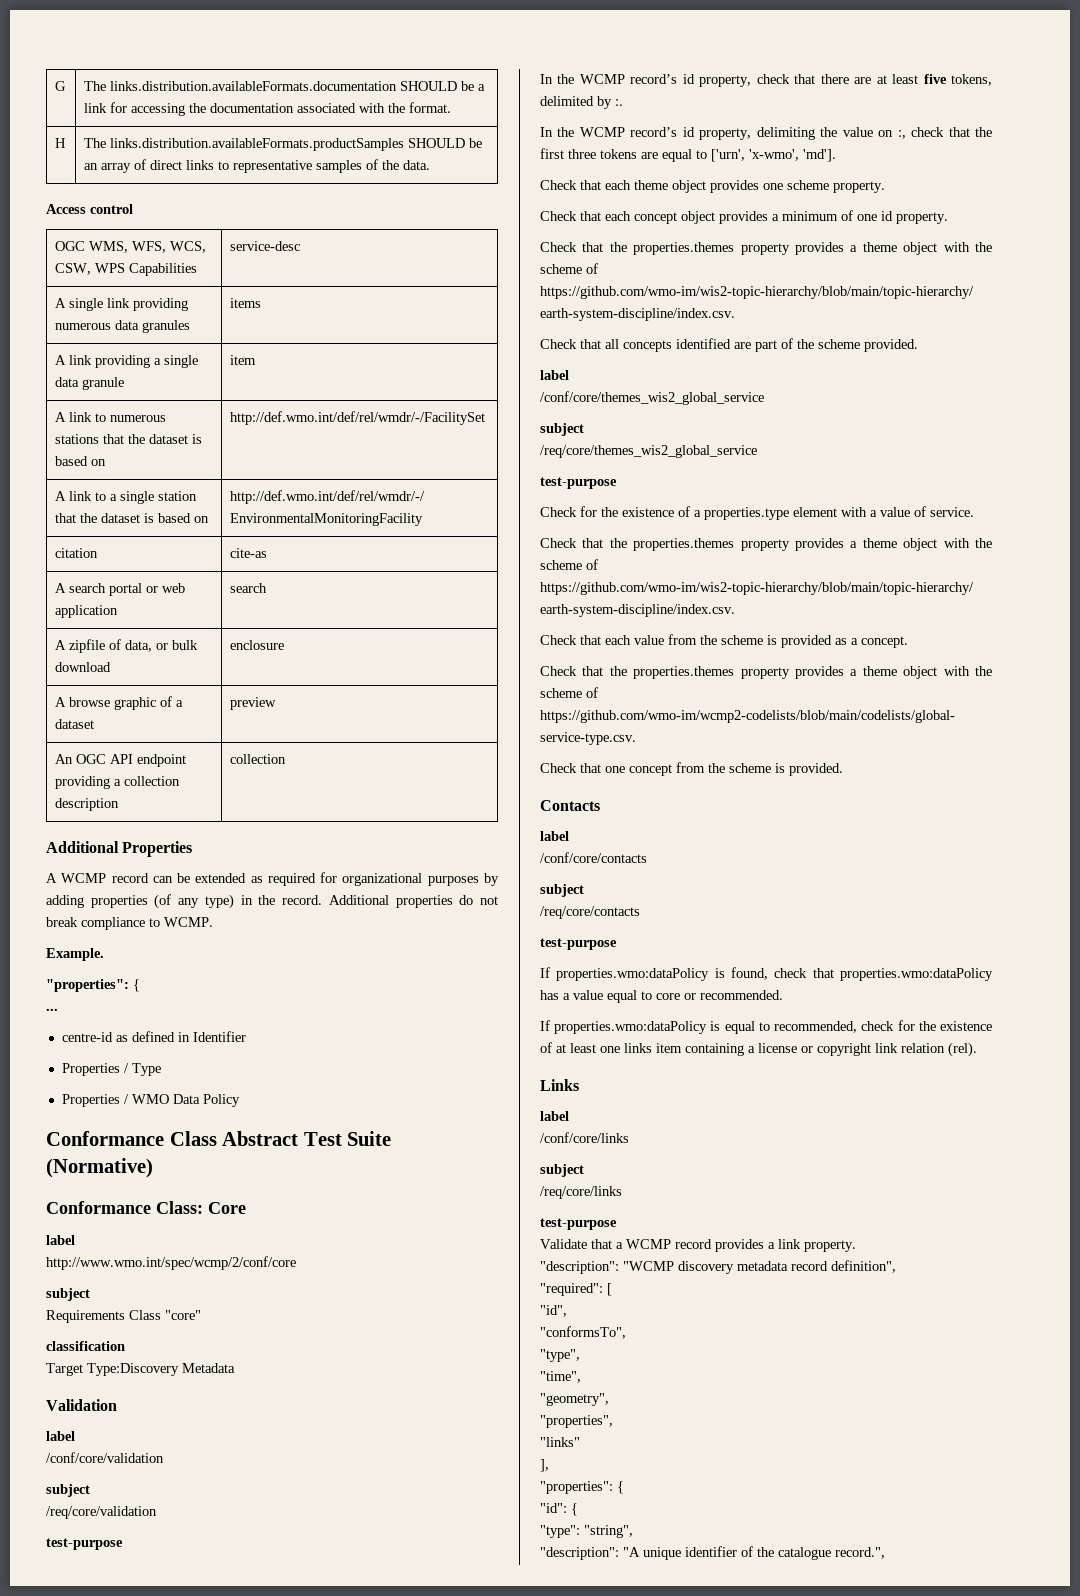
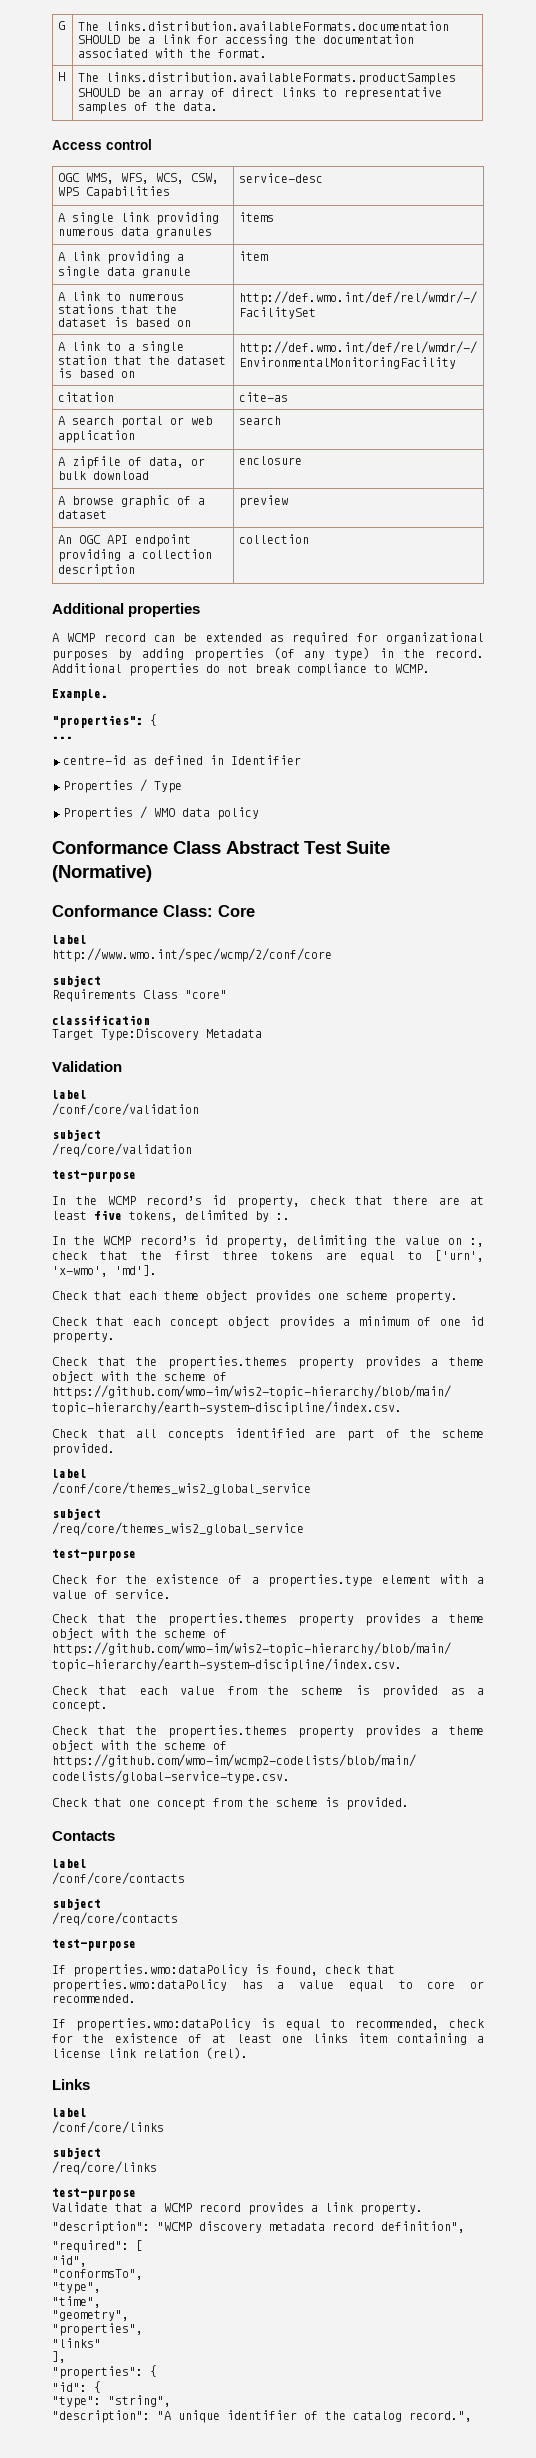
  An OGC API endpoint providing a collection description | collection
- Additional Properties
+ Additional properties
- Properties / WMO Data Policy
+ Properties / WMO data policy
- If properties.wmo:dataPolicy is equal to recommended, check for the existence of at least one links item containing a license or copyright link relation (rel).
+ If properties.wmo:dataPolicy is equal to recommended, check for the existence of at least one links item containing a license link relation (rel).
- "description": "A unique identifier of the catalogue record.",
+ "description": "A unique identifier of the catalog record.",

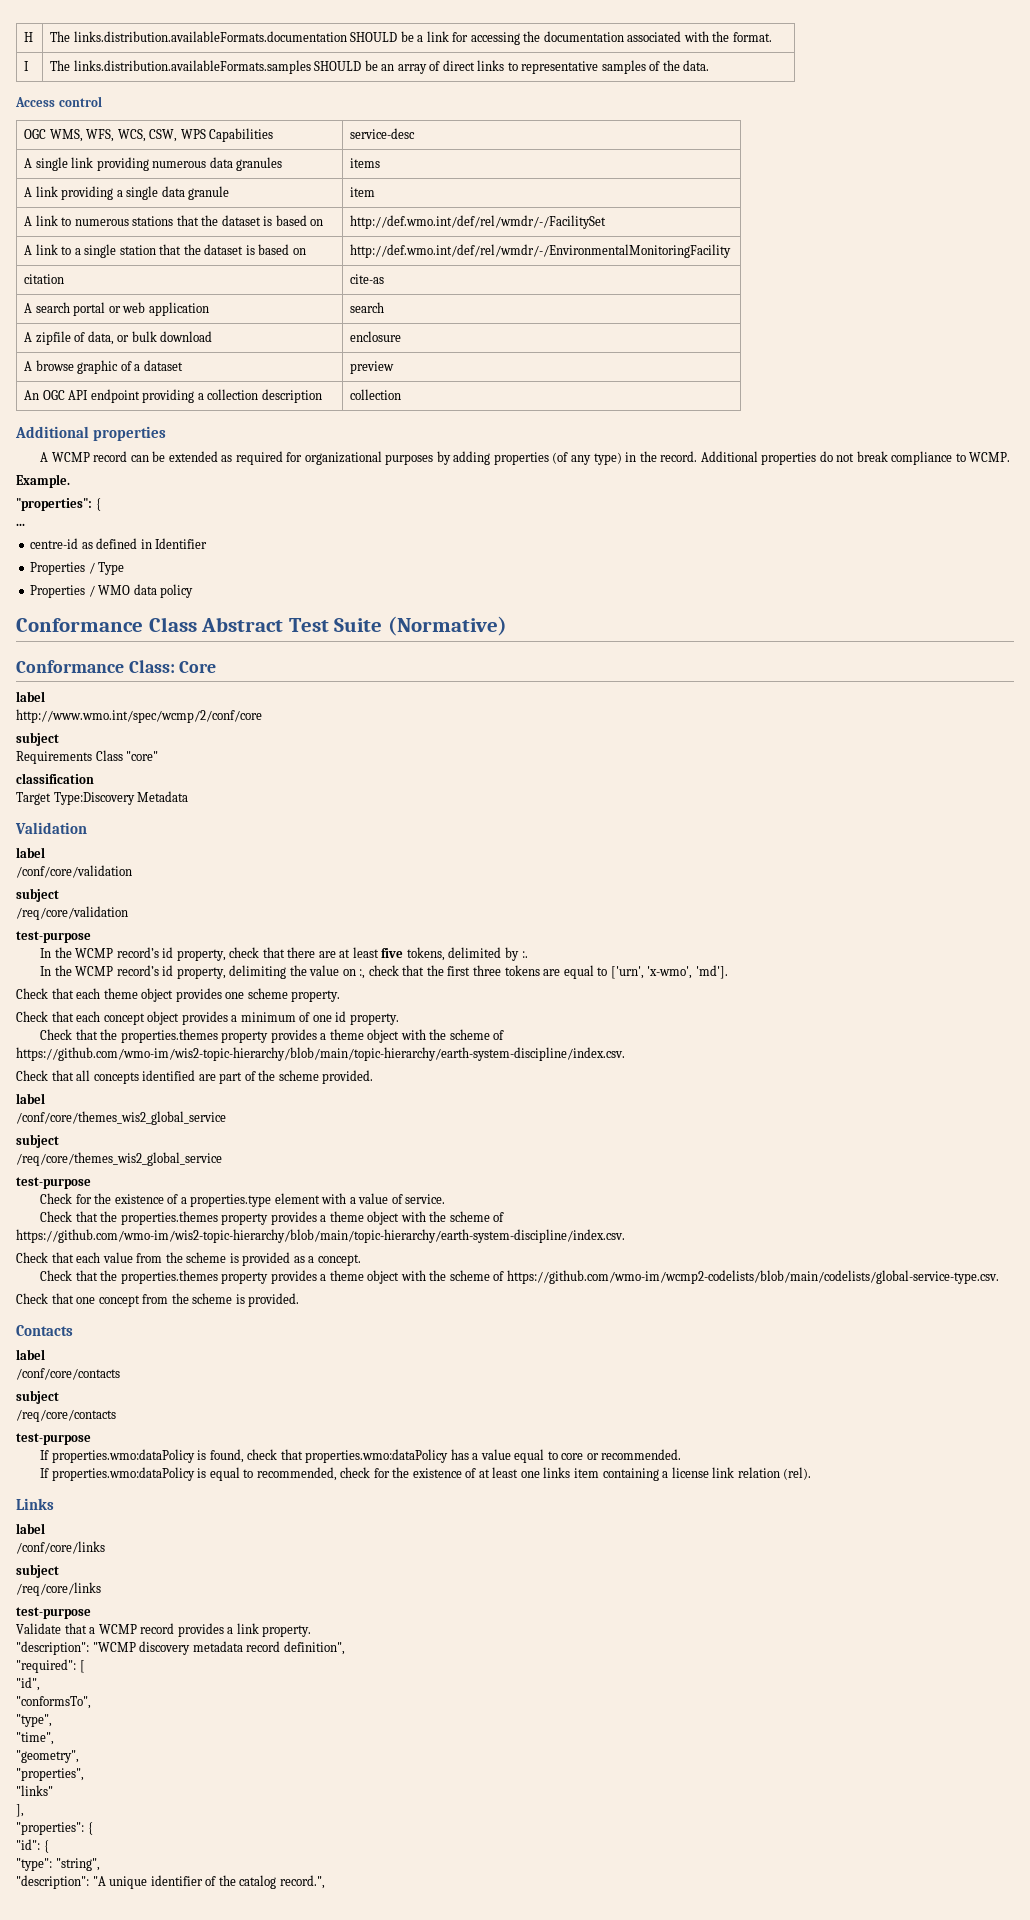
- G | The links.distribution.availableFormats.documentation SHOULD be a link for accessing the documentation associated with the format.
+ H | The links.distribution.availableFormats.documentation SHOULD be a link for accessing the documentation associated with the format.
- H | The links.distribution.availableFormats.productSamples SHOULD be an array of direct links to representative samples of the data.
+ I | The links.distribution.availableFormats.samples SHOULD be an array of direct links to representative samples of the data.

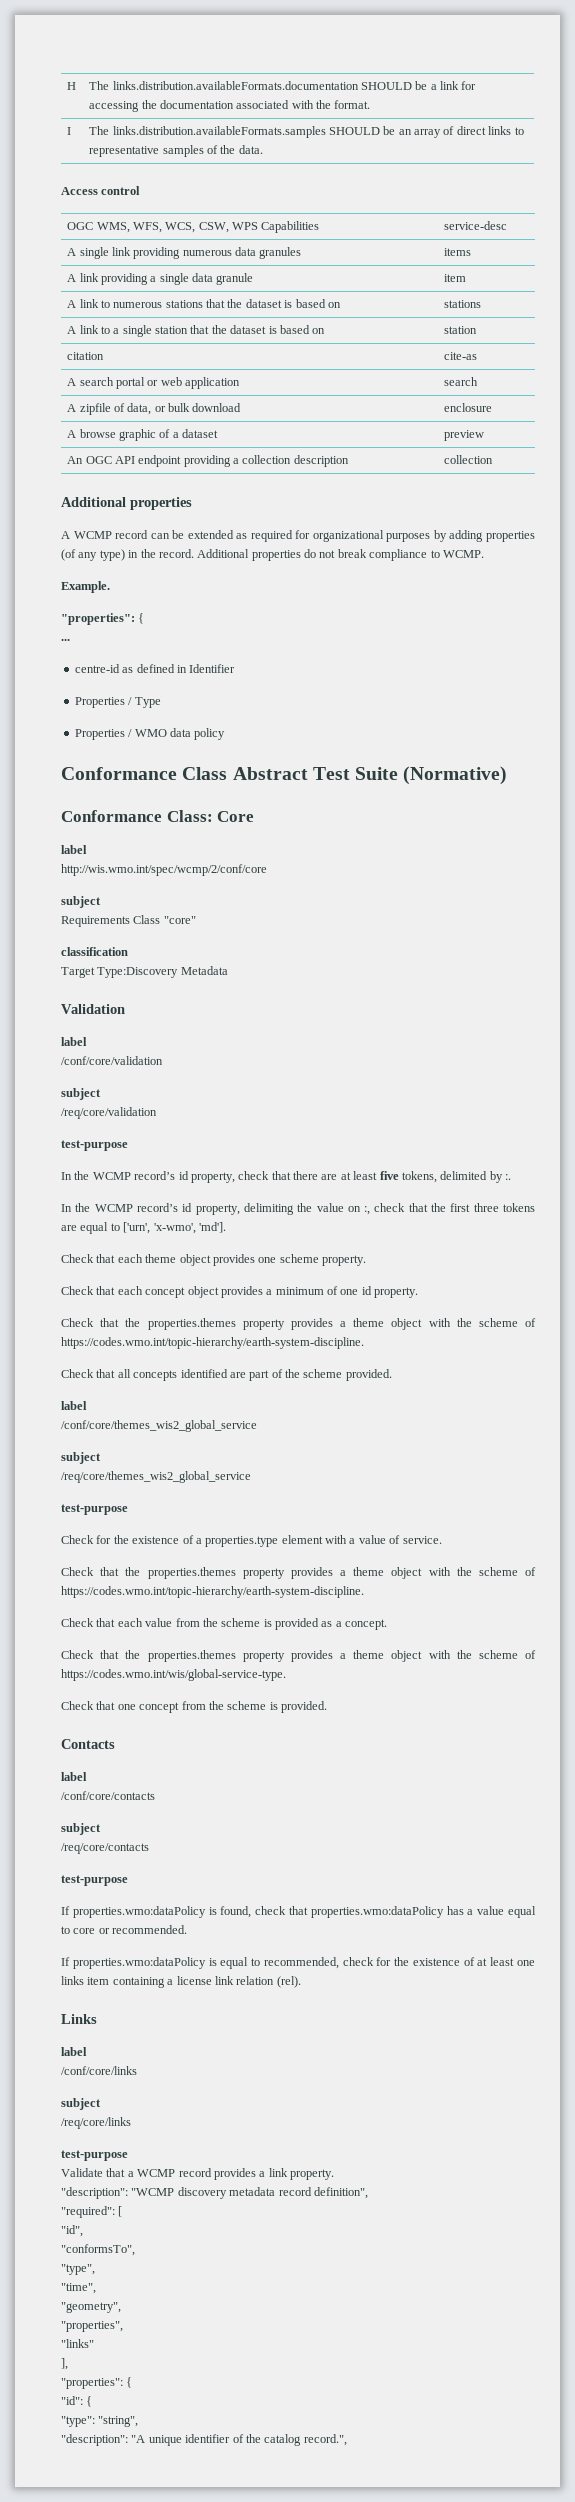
- A link to numerous stations that the dataset is based on | http://def.wmo.int/def/rel/wmdr/-/FacilitySet
+ A link to numerous stations that the dataset is based on | stations
- A link to a single station that the dataset is based on | http://def.wmo.int/def/rel/wmdr/-/EnvironmentalMonitoringFacility
+ A link to a single station that the dataset is based on | station
- http://www.wmo.int/spec/wcmp/2/conf/core
+ http://wis.wmo.int/spec/wcmp/2/conf/core
  Check that each concept object provides a minimum of one id property.
- Check that the properties.themes property provides a theme object with the scheme of https://github.com/wmo-im/wis2-topic-hierarchy/blob/main/topic-hierarchy/earth-system-discipline/index.csv.
+ Check that the properties.themes property provides a theme object with the scheme of https://codes.wmo.int/topic-hierarchy/earth-system-discipline.
  Check for the existence of a properties.type element with a value of service.
- Check that the properties.themes property provides a theme object with the scheme of https://github.com/wmo-im/wis2-topic-hierarchy/blob/main/topic-hierarchy/earth-system-discipline/index.csv.
+ Check that the properties.themes property provides a theme object with the scheme of https://codes.wmo.int/topic-hierarchy/earth-system-discipline.
- Check that the properties.themes property provides a theme object with the scheme of https://github.com/wmo-im/wcmp2-codelists/blob/main/codelists/global-service-type.csv.
+ Check that the properties.themes property provides a theme object with the scheme of https://codes.wmo.int/wis/global-service-type.

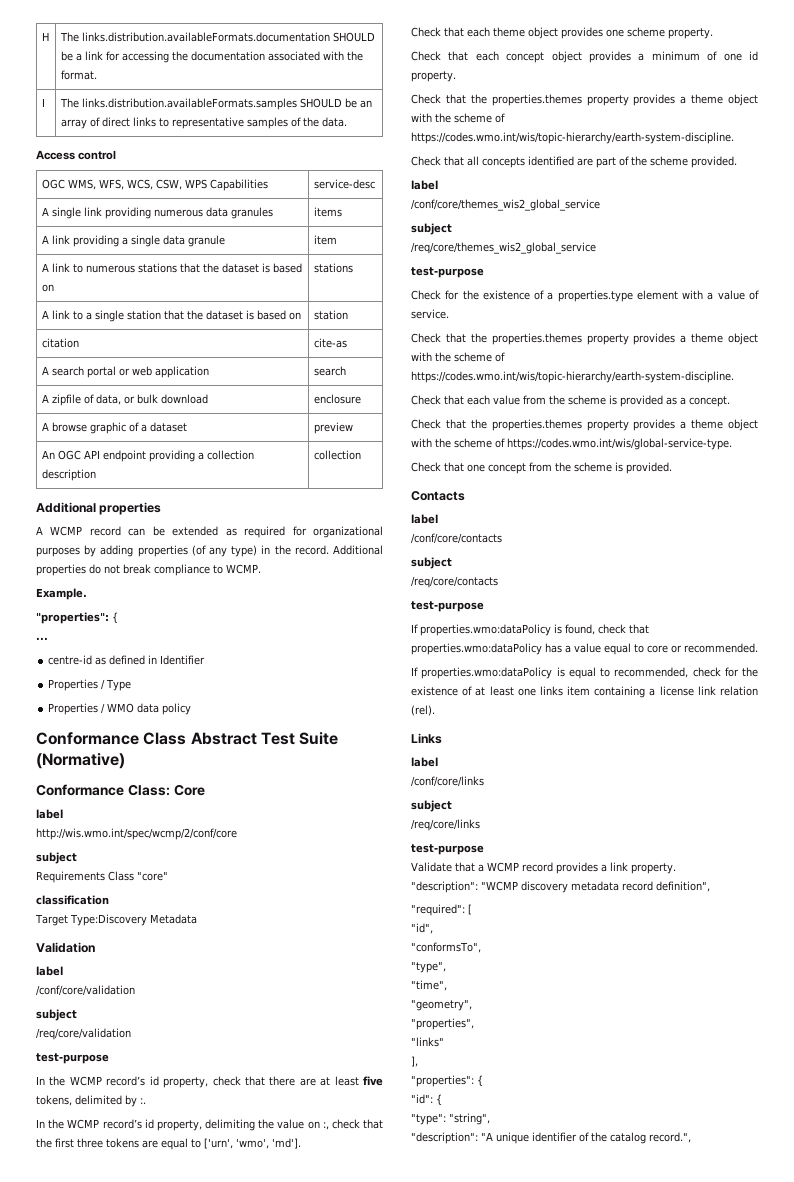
- In the WCMP record’s id property, delimiting the value on :, check that the first three tokens are equal to ['urn', 'x-wmo', 'md'].
+ In the WCMP record’s id property, delimiting the value on :, check that the first three tokens are equal to ['urn', 'wmo', 'md'].
  Check that each concept object provides a minimum of one id property.
- Check that the properties.themes property provides a theme object with the scheme of https://codes.wmo.int/topic-hierarchy/earth-system-discipline.
+ Check that the properties.themes property provides a theme object with the scheme of https://codes.wmo.int/wis/topic-hierarchy/earth-system-discipline.
  Check for the existence of a properties.type element with a value of service.
- Check that the properties.themes property provides a theme object with the scheme of https://codes.wmo.int/topic-hierarchy/earth-system-discipline.
+ Check that the properties.themes property provides a theme object with the scheme of https://codes.wmo.int/wis/topic-hierarchy/earth-system-discipline.

